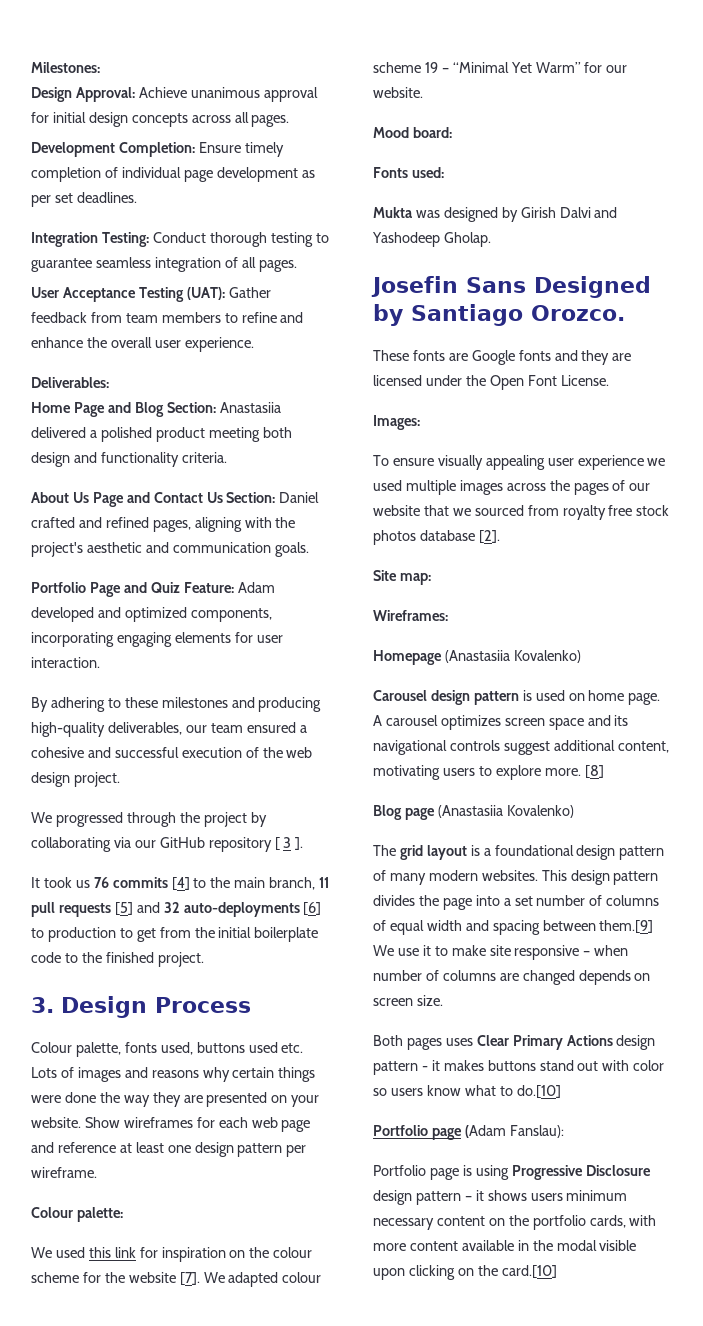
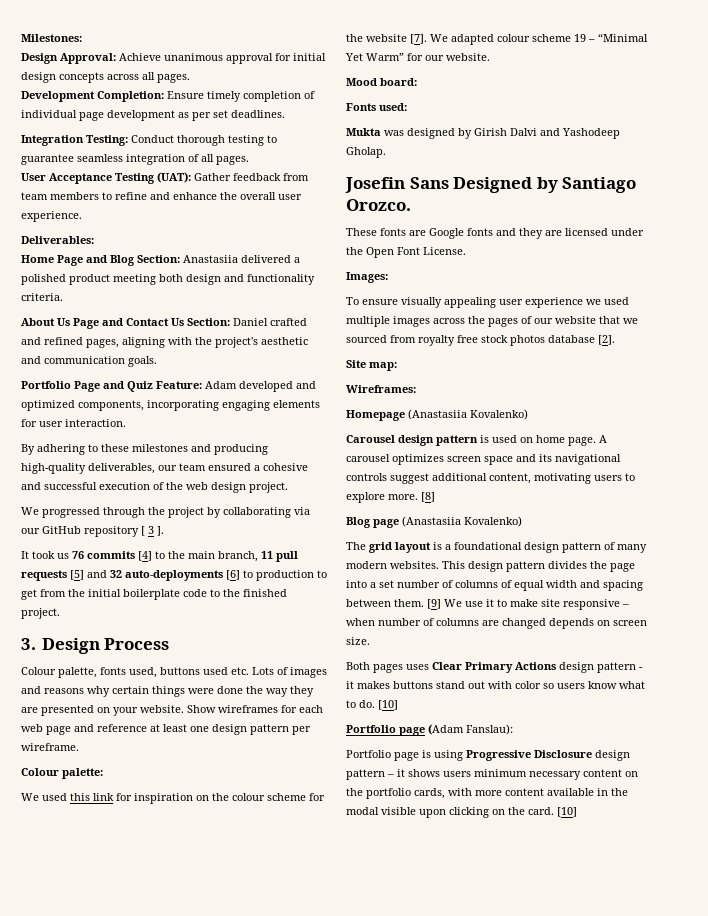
- This design pattern divides the page into a set number of columns of equal width and spacing between them.[9] We use it to make site responsive – when number of columns are changed depends on screen size.
+ This design pattern divides the page into a set number of columns of equal width and spacing between them. [9] We use it to make site responsive – when number of columns are changed depends on screen size.
- Both pages uses Clear Primary Actions design pattern - it makes buttons stand out with color so users know what to do.[10]
+ Both pages uses Clear Primary Actions design pattern - it makes buttons stand out with color so users know what to do. [10]
- Portfolio page is using Progressive Disclosure design pattern – it shows users minimum necessary content on the portfolio cards, with more content available in the modal visible upon clicking on the card.[10]
+ Portfolio page is using Progressive Disclosure design pattern – it shows users minimum necessary content on the portfolio cards, with more content available in the modal visible upon clicking on the card. [10]

